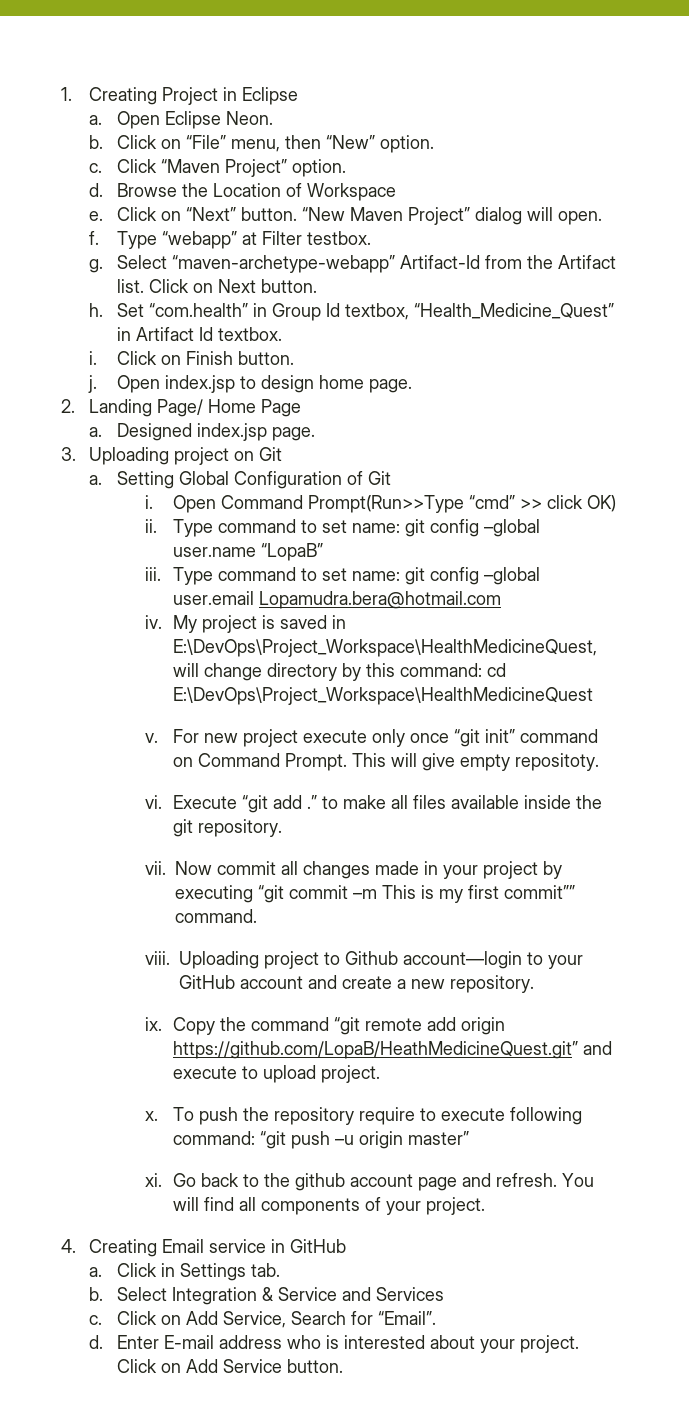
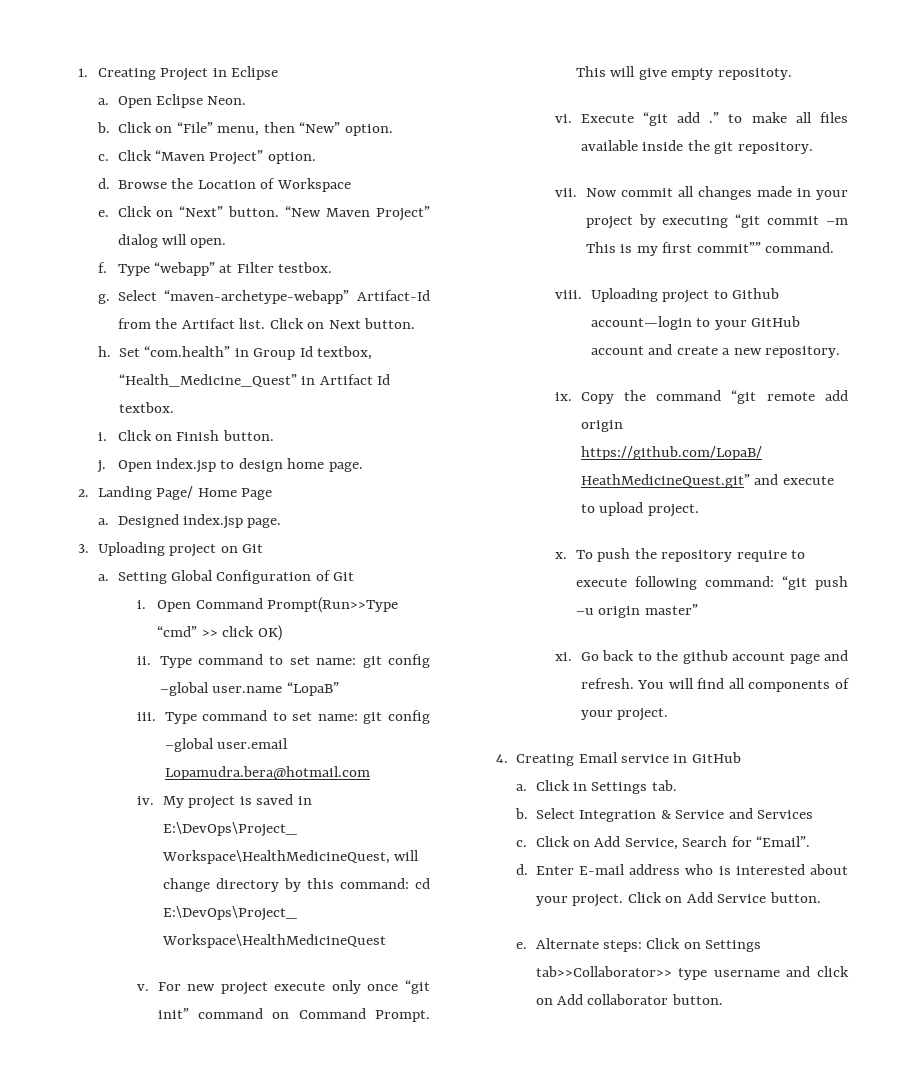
+ e. Alternate steps: Click on Settings tab>>Collaborator>> type username and click on Add collaborator button.

